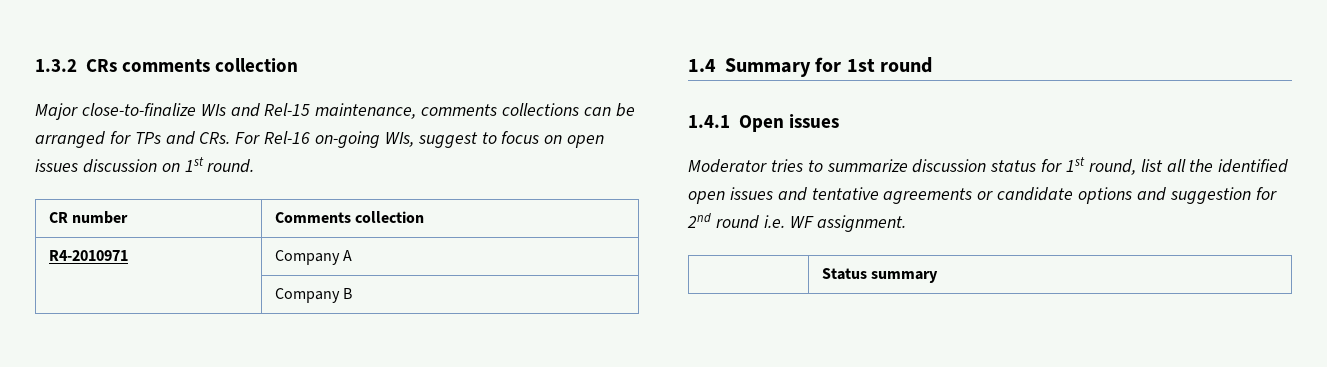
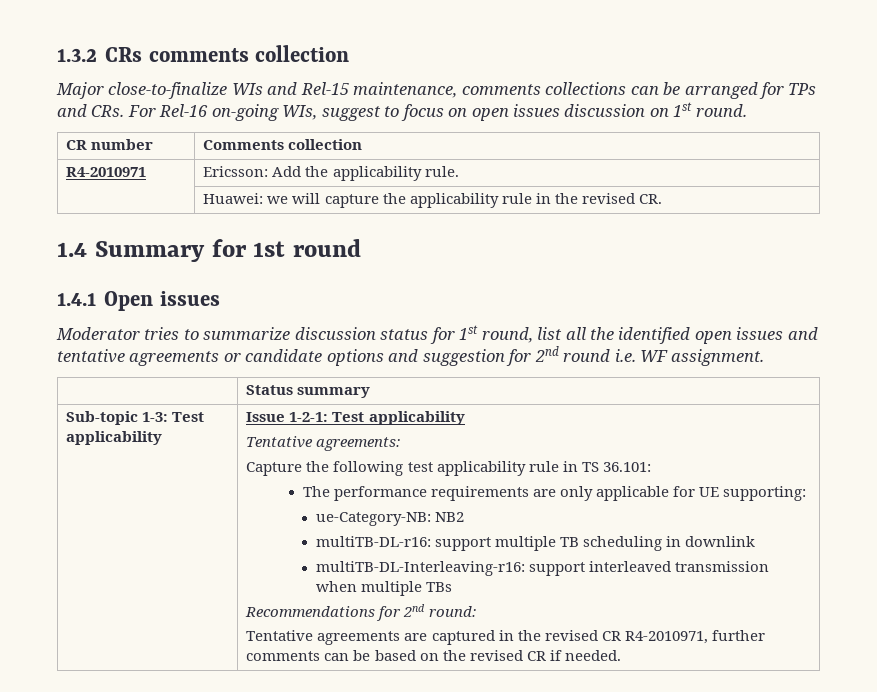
- R4-2010971 | Company A
- | Company B
+ R4-2010971 | Ericsson: Add the applicability rule.
+ | Huawei: we will capture the applicability rule in the revised CR.
+ Sub-topic 1-3: Test applicability | Issue 1-2-1: Test applicability
+ Tentative agreements:
+ Capture the following test applicability rule in TS 36.101:
+ The performance requirements are only applicable for UE supporting:
+ ue-Category-NB: NB2
+ multiTB-DL-r16: support multiple TB scheduling in downlink
+ multiTB-DL-Interleaving-r16: support interleaved transmission when multiple TBs
+ Recommendations for 2nd round:
+ Tentative agreements are captured in the revised CR R4-2010971, further comments can be based on the revised CR if needed.

